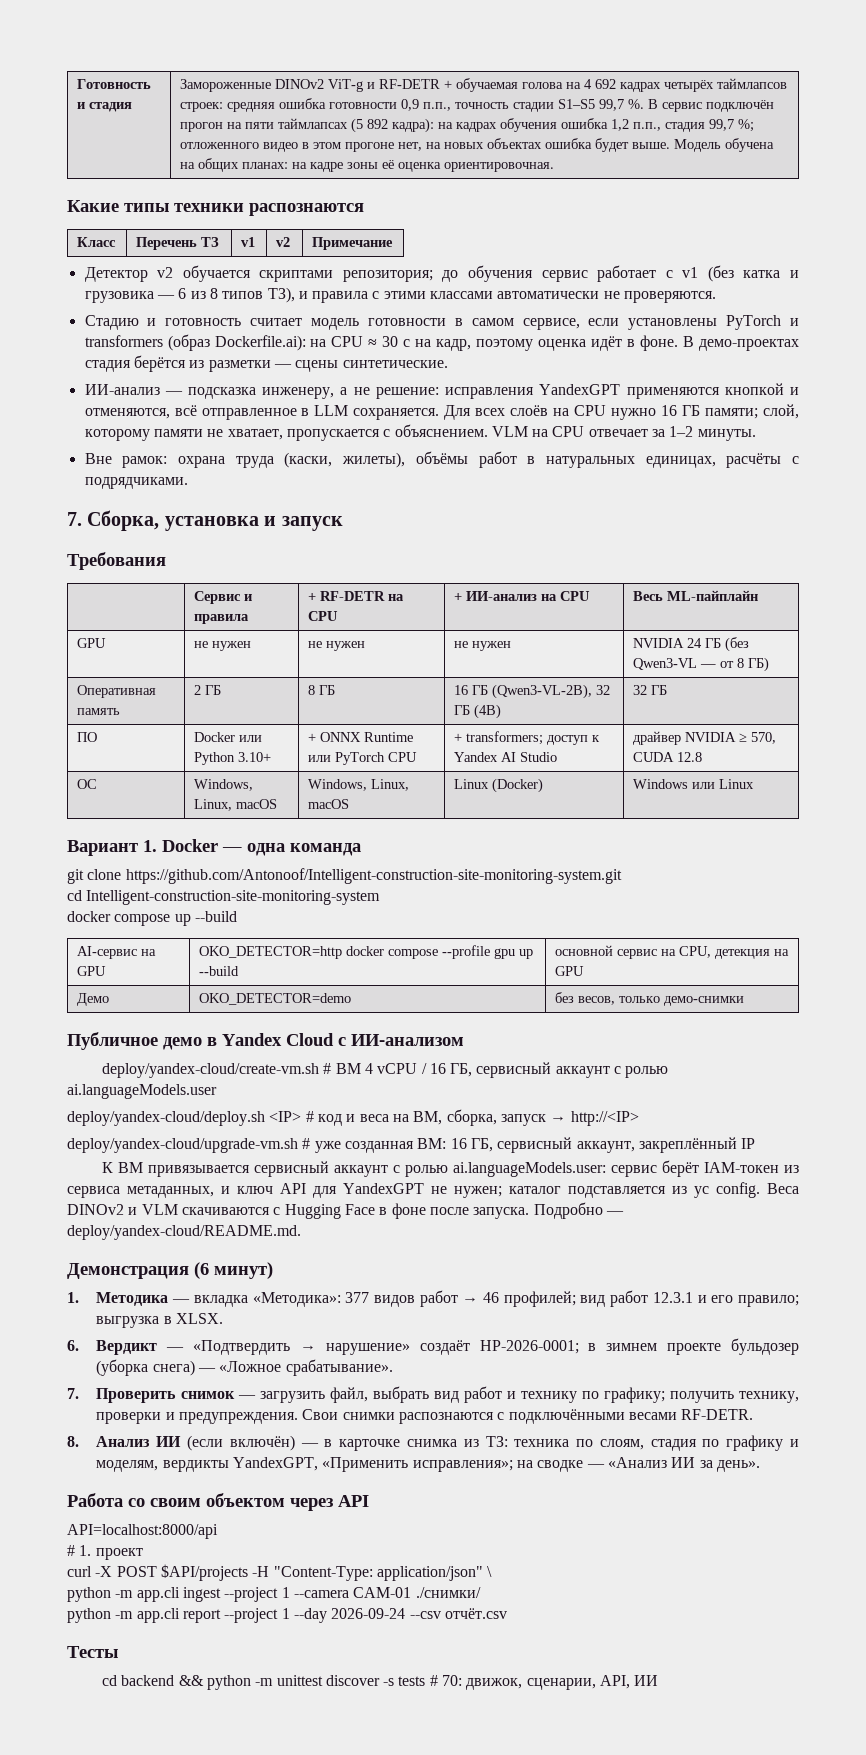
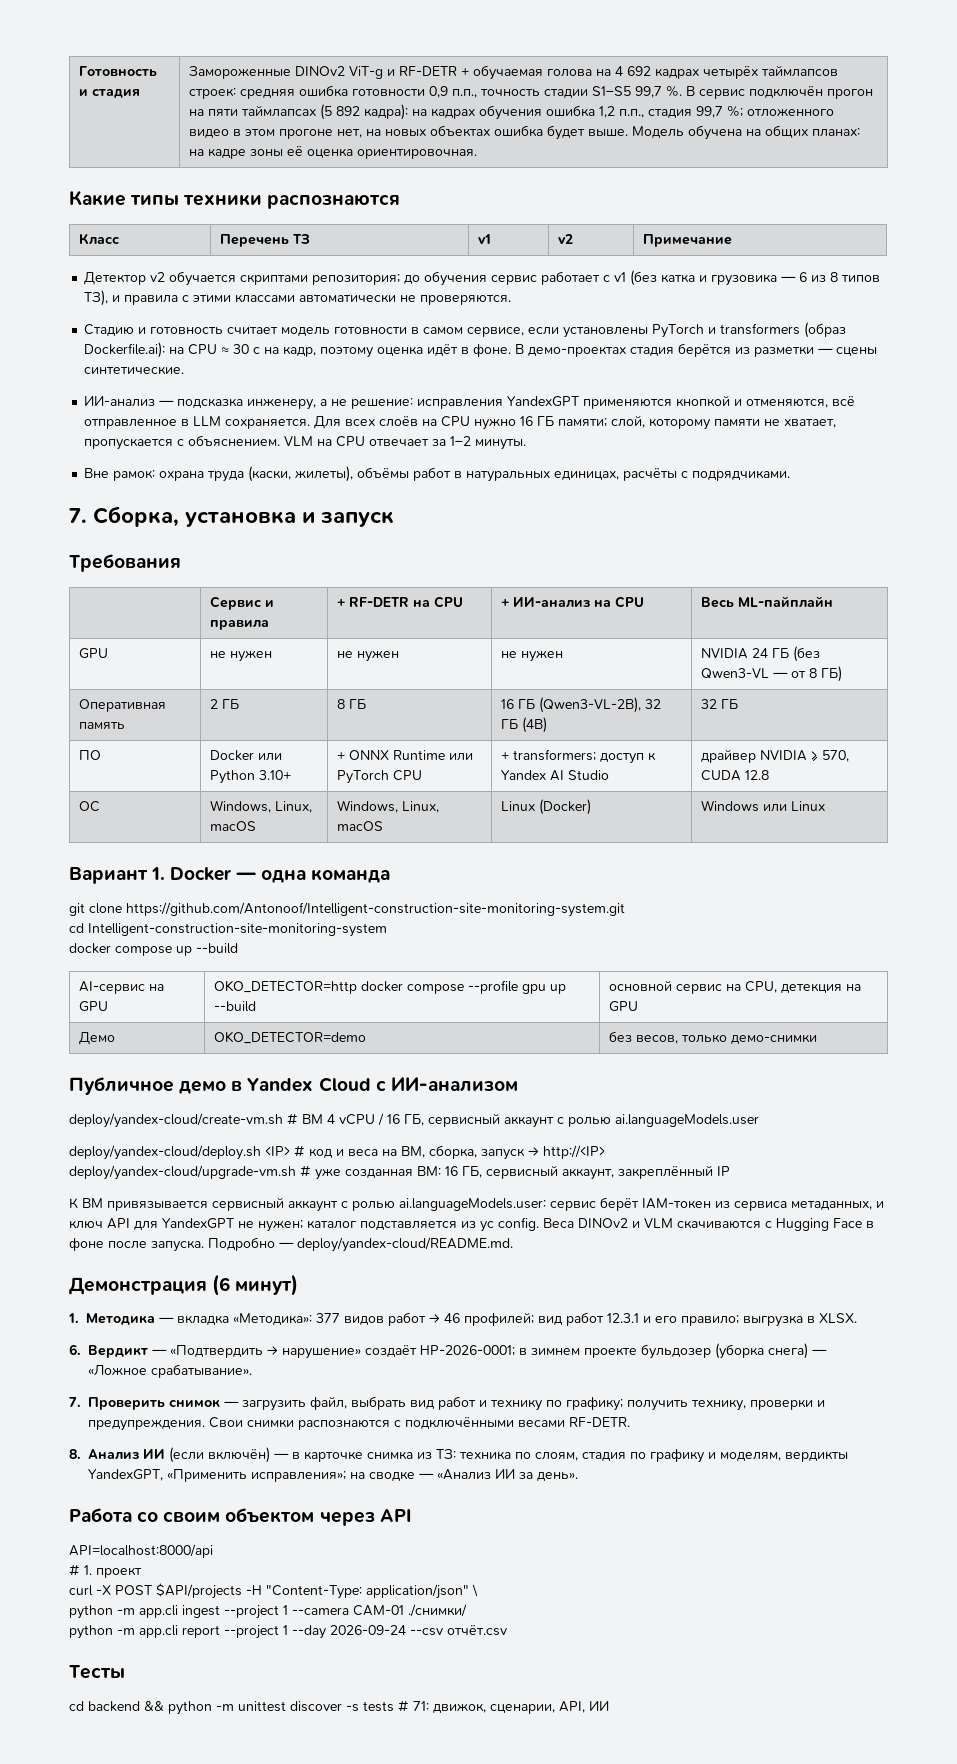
- cd backend && python -m unittest discover -s tests # 70: движок, сценарии, API, ИИ
+ cd backend && python -m unittest discover -s tests # 71: движок, сценарии, API, ИИ

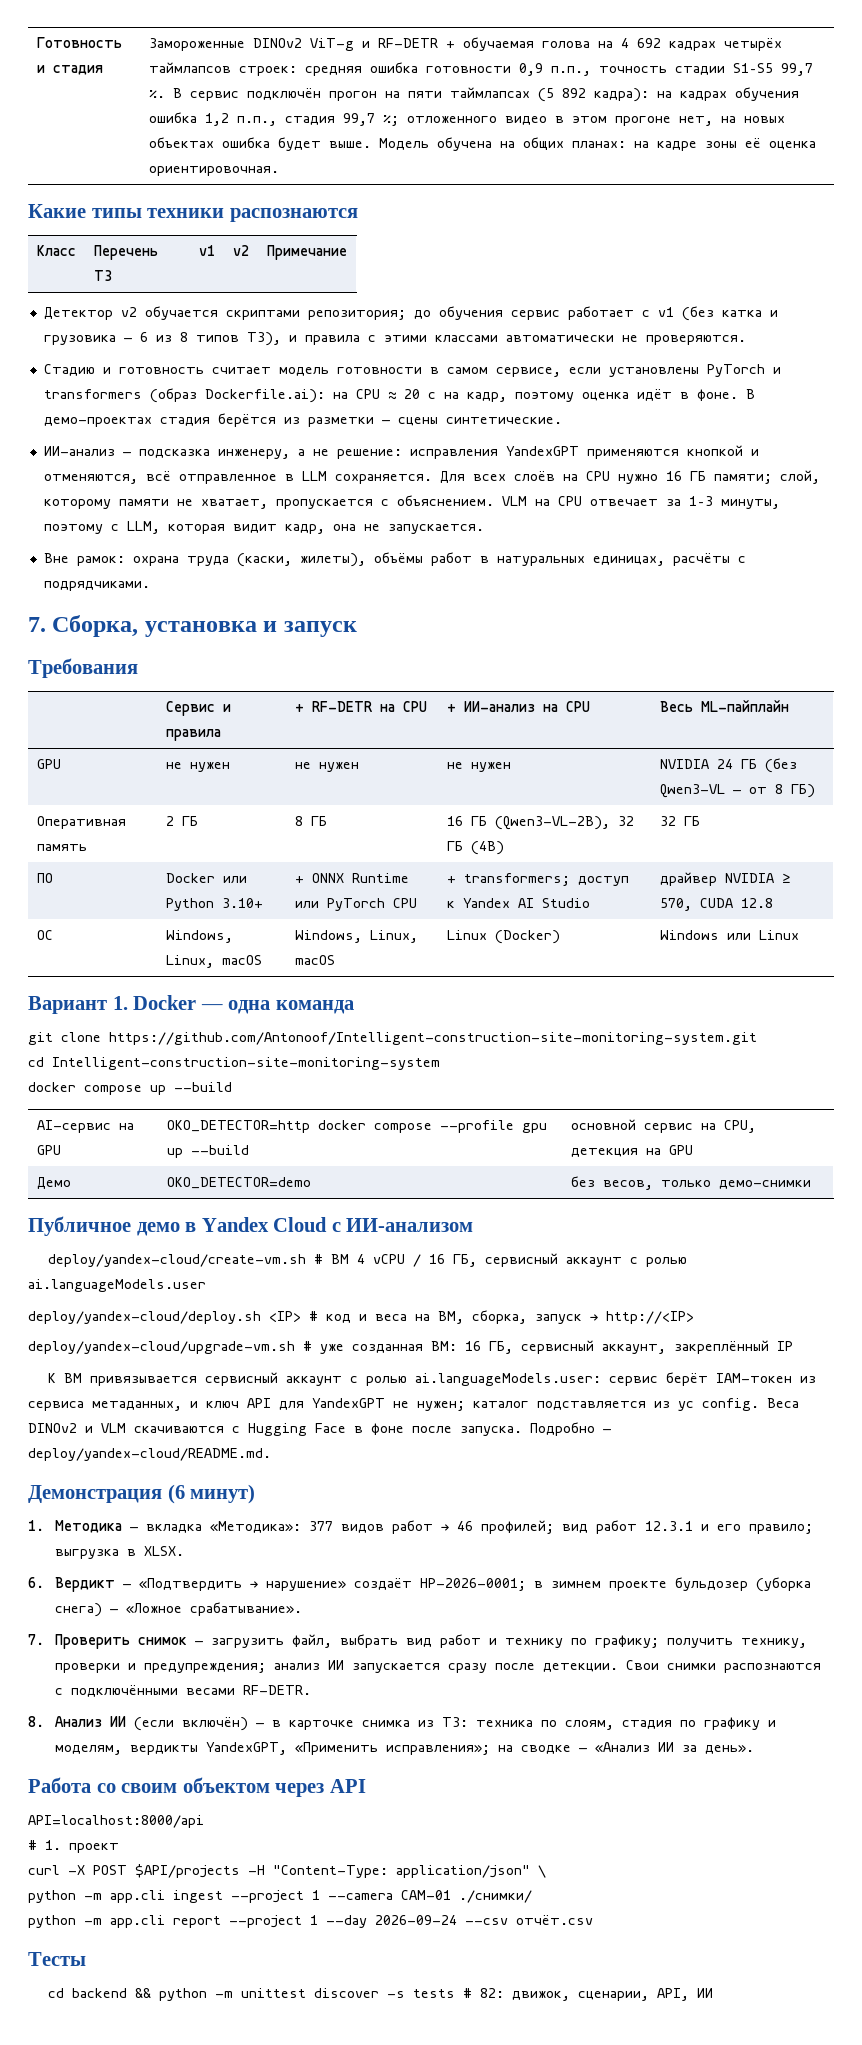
- Стадию и готовность считает модель готовности в самом сервисе, если установлены PyTorch и transformers (образ Dockerfile.ai): на CPU ≈ 30 с на кадр, поэтому оценка идёт в фоне.
+ Стадию и готовность считает модель готовности в самом сервисе, если установлены PyTorch и transformers (образ Dockerfile.ai): на CPU ≈ 20 с на кадр, поэтому оценка идёт в фоне.
- VLM на CPU отвечает за 1–2 минуты.
+ VLM на CPU отвечает за 1–3 минуты, поэтому с LLM, которая видит кадр, она не запускается.
- 7. Проверить снимок — загрузить файл, выбрать вид работ и технику по графику; получить технику, проверки и предупреждения.
+ 7. Проверить снимок — загрузить файл, выбрать вид работ и технику по графику; получить технику, проверки и предупреждения; анализ ИИ запускается сразу после детекции.
- cd backend && python -m unittest discover -s tests # 71: движок, сценарии, API, ИИ
+ cd backend && python -m unittest discover -s tests # 82: движок, сценарии, API, ИИ

